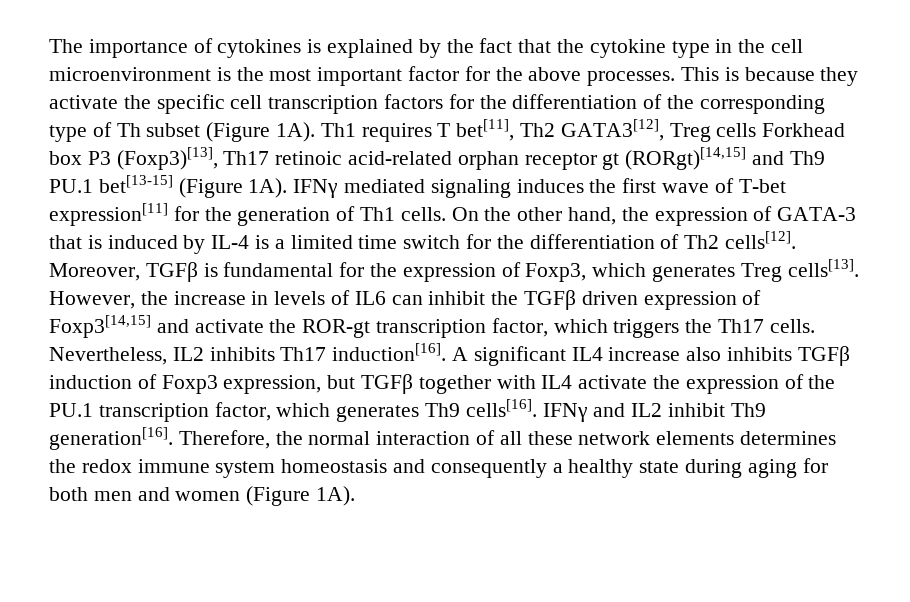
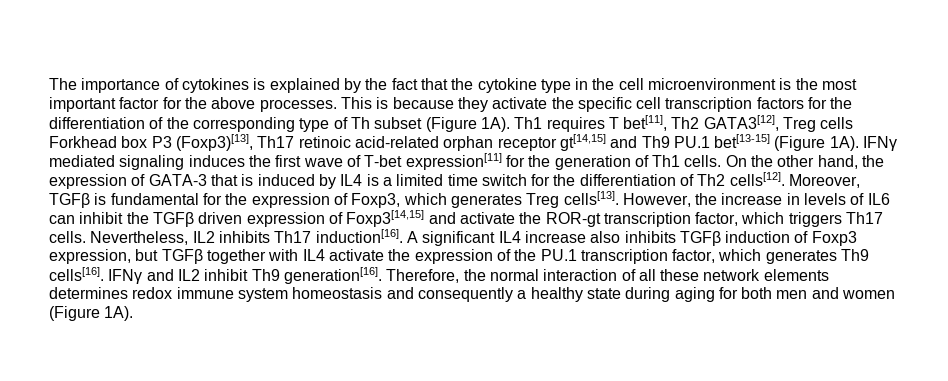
- Th1 requires T bet[11], Th2 GATA3[12], Treg cells Forkhead box P3 (Foxp3)[13], Th17 retinoic acid-related orphan receptor gt (RORgt)[14,15] and Th9 PU.1 bet[13-15] (Figure 1A).
+ Th1 requires T bet[11], Th2 GATA3[12], Treg cells Forkhead box P3 (Foxp3)[13], Th17 retinoic acid-related orphan receptor gt[14,15] and Th9 PU.1 bet[13-15] (Figure 1A).
- On the other hand, the expression of GATA-3 that is induced by IL-4 is a limited time switch for the differentiation of Th2 cells[12].
+ On the other hand, the expression of GATA-3 that is induced by IL4 is a limited time switch for the differentiation of Th2 cells[12].
- However, the increase in levels of IL6 can inhibit the TGFβ driven expression of Foxp3[14,15] and activate the ROR-gt transcription factor, which triggers the Th17 cells.
+ However, the increase in levels of IL6 can inhibit the TGFβ driven expression of Foxp3[14,15] and activate the ROR-gt transcription factor, which triggers Th17 cells.
- Therefore, the normal interaction of all these network elements determines the redox immune system homeostasis and consequently a healthy state during aging for both men and women (Figure 1A).
+ Therefore, the normal interaction of all these network elements determines redox immune system homeostasis and consequently a healthy state during aging for both men and women (Figure 1A).

